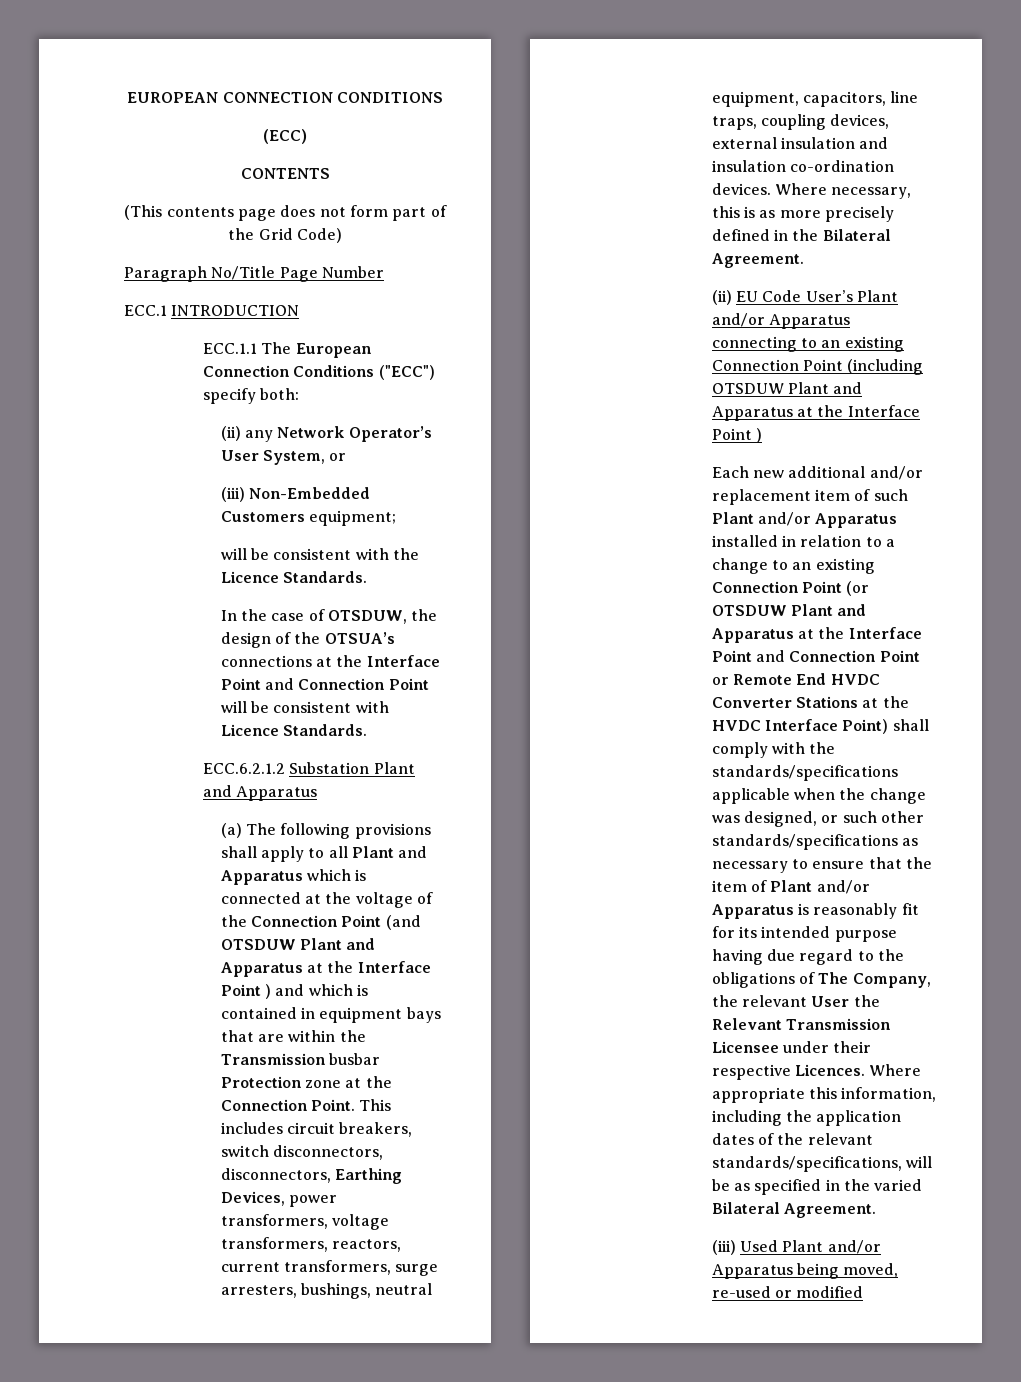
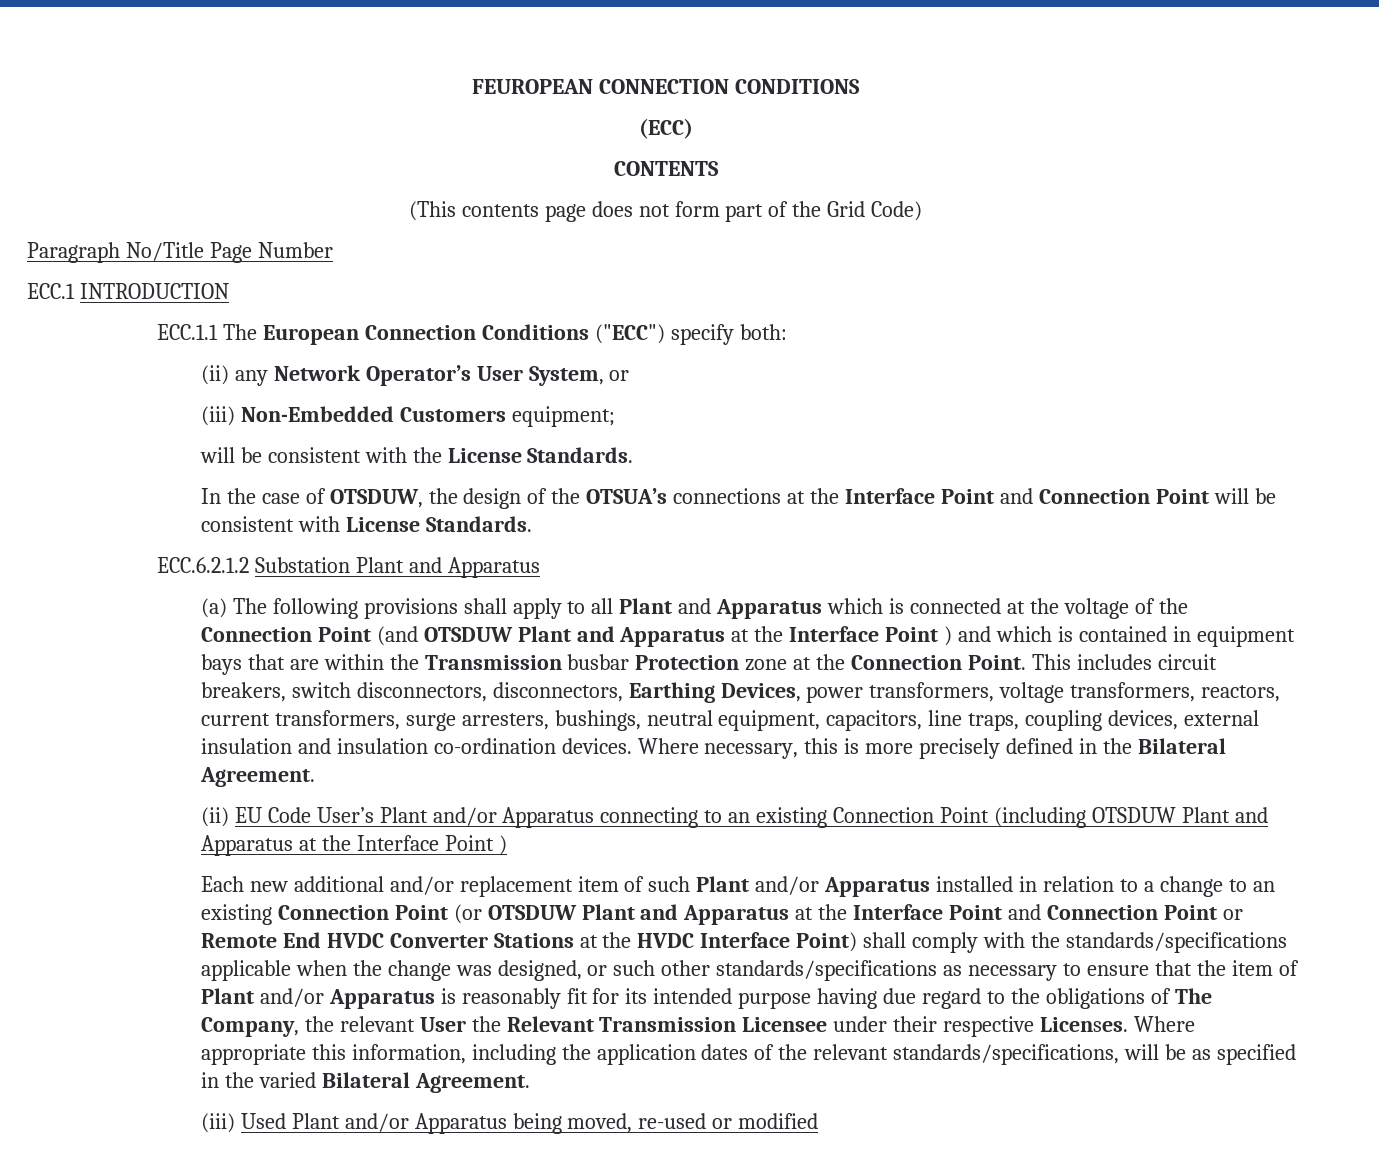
- EUROPEAN CONNECTION CONDITIONS
+ FEUROPEAN CONNECTION CONDITIONS
- will be consistent with the Licence Standards.
+ will be consistent with the License Standards.
- In the case of OTSDUW, the design of the OTSUA’s connections at the Interface Point and Connection Point will be consistent with Licence Standards.
+ In the case of OTSDUW, the design of the OTSUA’s connections at the Interface Point and Connection Point will be consistent with License Standards.
- Where necessary, this is as more precisely defined in the Bilateral Agreement.
+ Where necessary, this is more precisely defined in the Bilateral Agreement.
- Each new additional and/or replacement item of such Plant and/or Apparatus installed in relation to a change to an existing Connection Point (or OTSDUW Plant and Apparatus at the Interface Point and Connection Point or Remote End HVDC Converter Stations at the HVDC Interface Point) shall comply with the standards/specifications applicable when the change was designed, or such other standards/specifications as necessary to ensure that the item of Plant and/or Apparatus is reasonably fit for its intended purpose having due regard to the obligations of The Company, the relevant User the Relevant Transmission Licensee under their respective Licences.
+ Each new additional and/or replacement item of such Plant and/or Apparatus installed in relation to a change to an existing Connection Point (or OTSDUW Plant and Apparatus at the Interface Point and Connection Point or Remote End HVDC Converter Stations at the HVDC Interface Point) shall comply with the standards/specifications applicable when the change was designed, or such other standards/specifications as necessary to ensure that the item of Plant and/or Apparatus is reasonably fit for its intended purpose having due regard to the obligations of The Company, the relevant User the Relevant Transmission Licensee under their respective Licenses.

